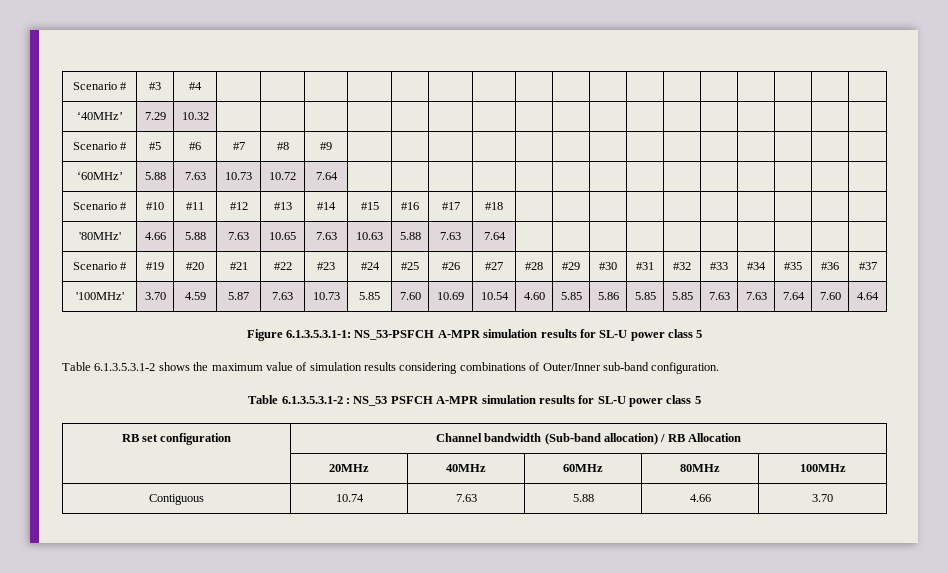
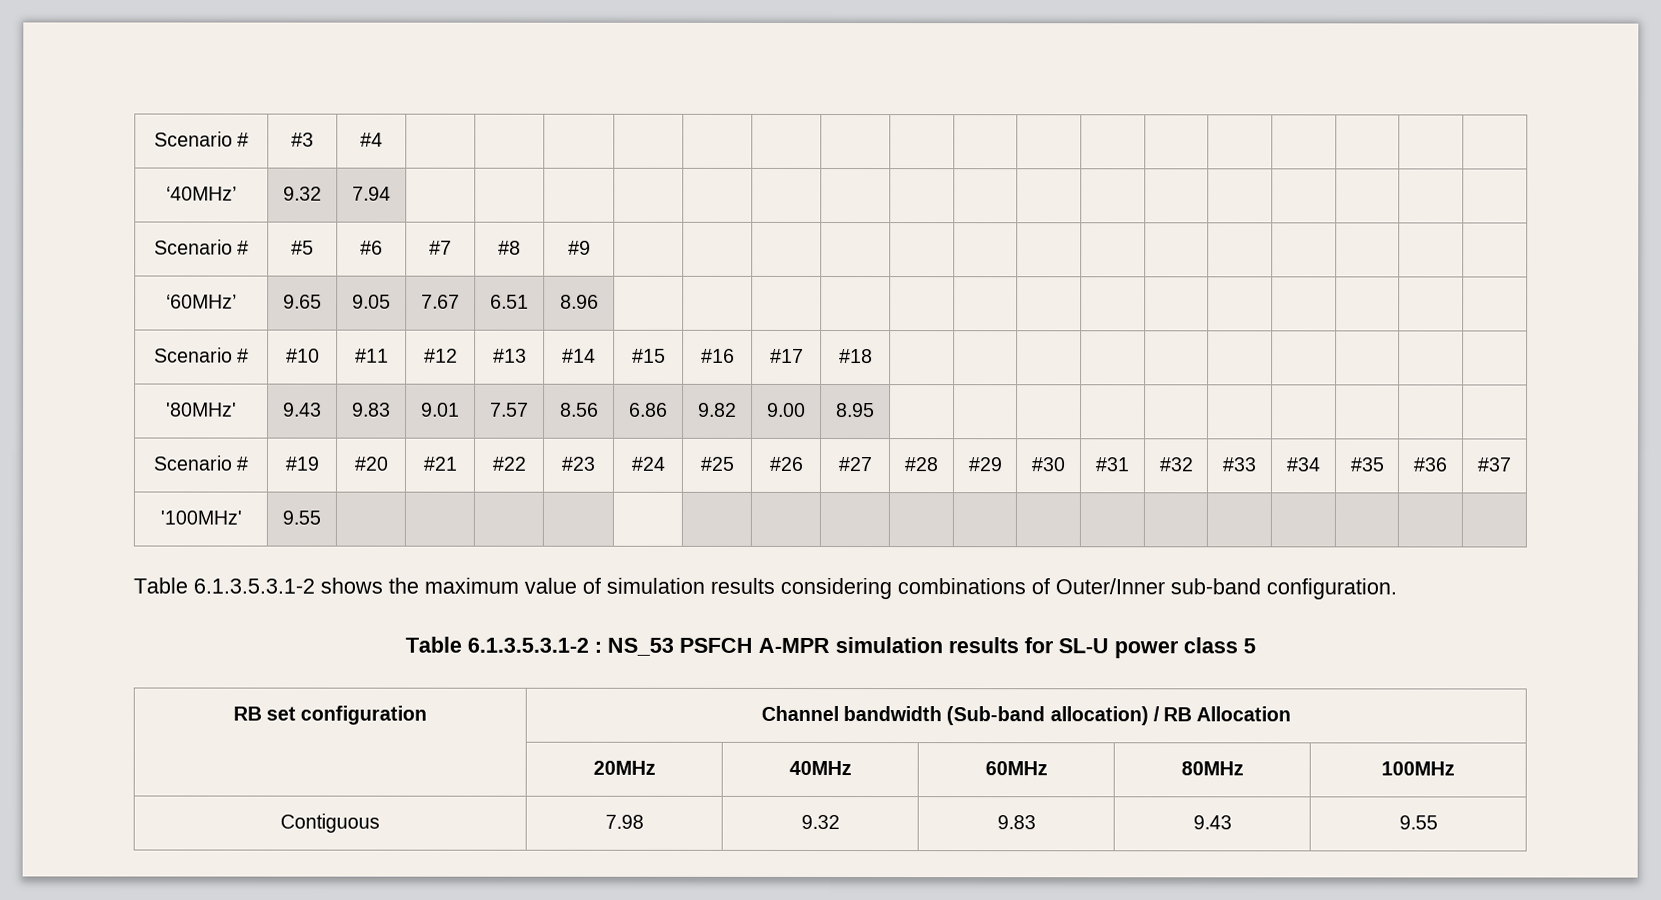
- ‘40MHz’ | 7.29 | 10.32 | | | | | | | | | | | | | | | | |
+ ‘40MHz’ | 9.32 | 7.94 | | | | | | | | | | | | | | | | |
- ‘60MHz’ | 5.88 | 7.63 | 10.73 | 10.72 | 7.64 | | | | | | | | | | | | | |
+ ‘60MHz’ | 9.65 | 9.05 | 7.67 | 6.51 | 8.96 | | | | | | | | | | | | | |
- '80MHz' | 4.66 | 5.88 | 7.63 | 10.65 | 7.63 | 10.63 | 5.88 | 7.63 | 7.64 | | | | | | | | | |
+ '80MHz' | 9.43 | 9.83 | 9.01 | 7.57 | 8.56 | 6.86 | 9.82 | 9.00 | 8.95 | | | | | | | | | |
- '100MHz' | 3.70 | 4.59 | 5.87 | 7.63 | 10.73 | 5.85 | 7.60 | 10.69 | 10.54 | 4.60 | 5.85 | 5.86 | 5.85 | 5.85 | 7.63 | 7.63 | 7.64 | 7.60 | 4.64
- Figure 6.1.3.5.3.1-1: NS_53-PSFCH A-MPR simulation results for SL-U power class 5
+ '100MHz' | 9.55 | | | | | | | | | | | | | | | | | |
- Contiguous | 10.74 | 7.63 | 5.88 | 4.66 | 3.70
+ Contiguous | 7.98 | 9.32 | 9.83 | 9.43 | 9.55

